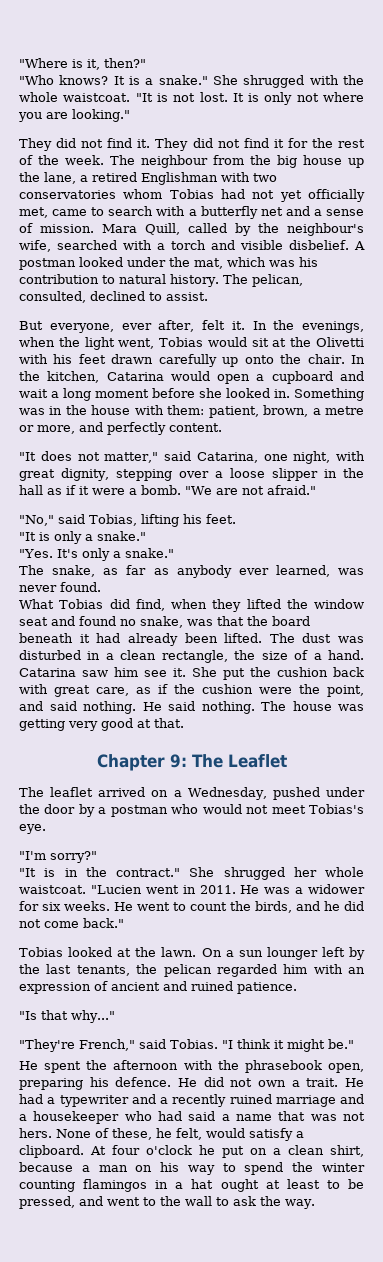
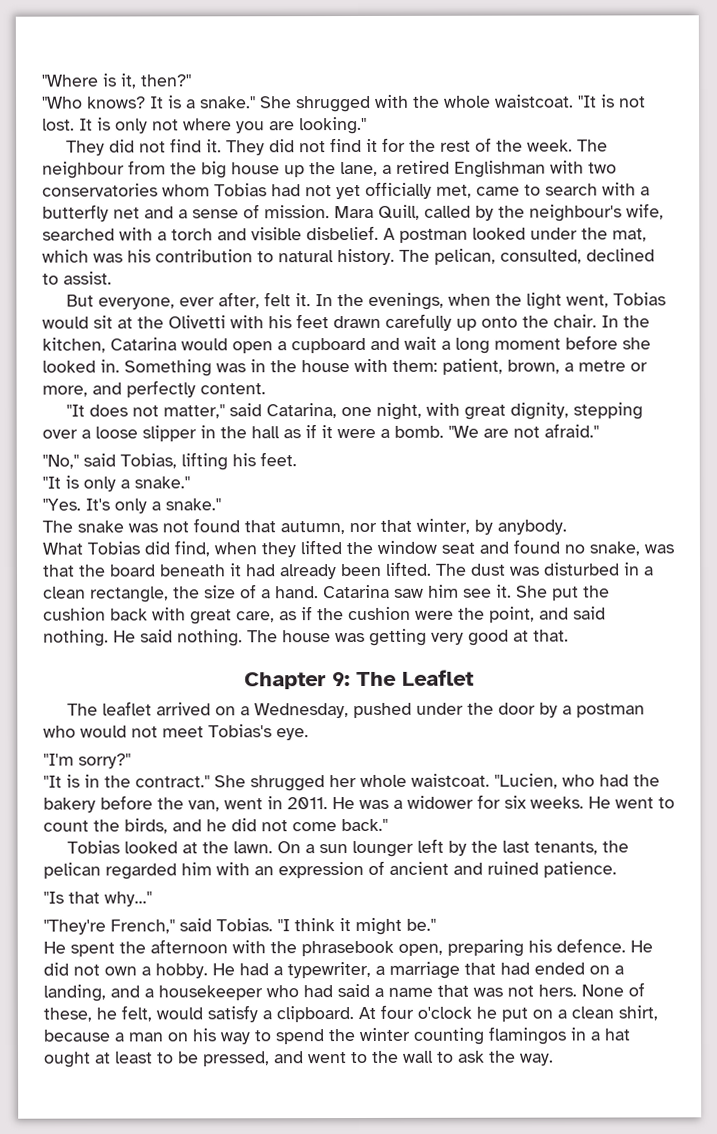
- The snake, as far as anybody ever learned, was never found.
+ The snake was not found that autumn, nor that winter, by anybody.
- "Lucien went in 2011.
+ "Lucien, who had the bakery before the van, went in 2011.
- He did not own a trait.
+ He did not own a hobby.
- He had a typewriter and a recently ruined marriage and a housekeeper who had said a name that was not hers.
+ He had a typewriter, a marriage that had ended on a landing, and a housekeeper who had said a name that was not hers.

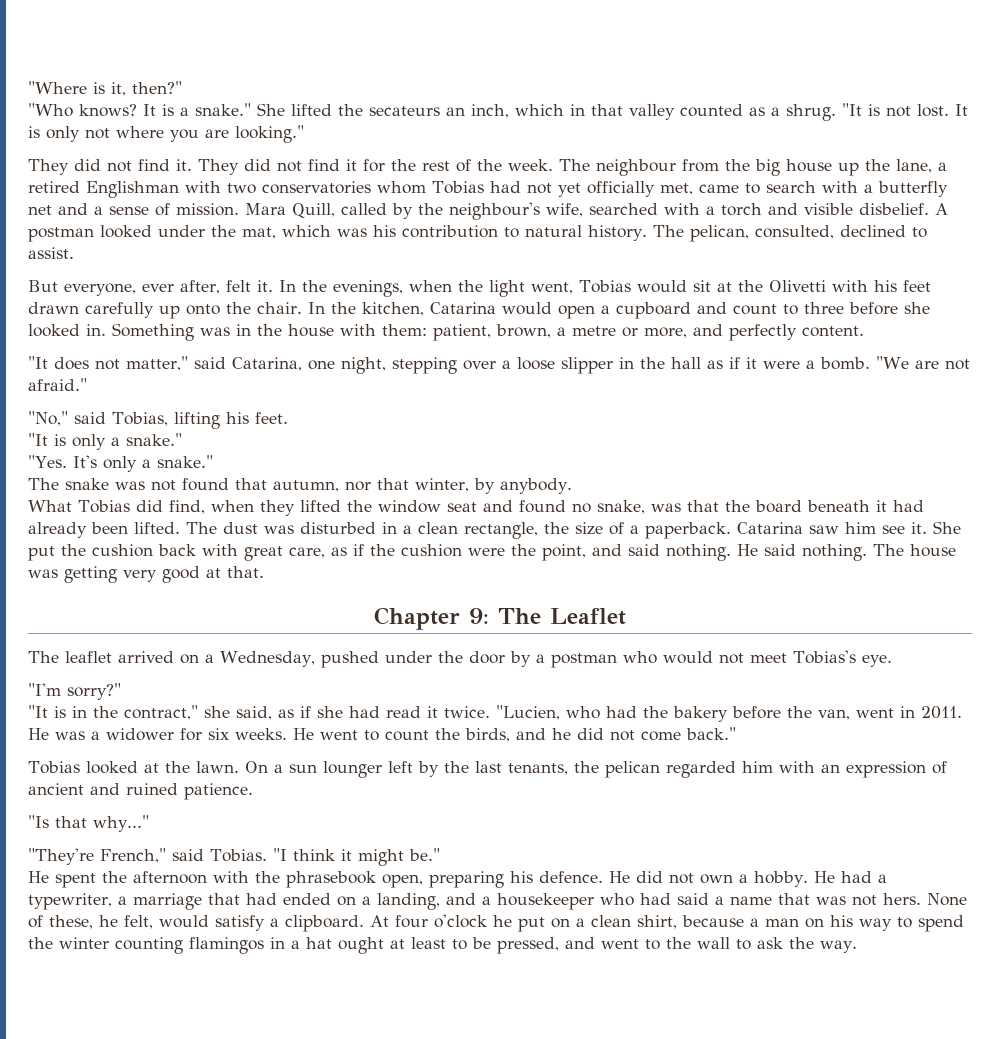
- She shrugged with the whole waistcoat.
+ She lifted the secateurs an inch, which in that valley counted as a shrug.
- In the kitchen, Catarina would open a cupboard and wait a long moment before she looked in.
+ In the kitchen, Catarina would open a cupboard and count to three before she looked in.
- "It does not matter," said Catarina, one night, with great dignity, stepping over a loose slipper in the hall as if it were a bomb.
+ "It does not matter," said Catarina, one night, stepping over a loose slipper in the hall as if it were a bomb.
- The dust was disturbed in a clean rectangle, the size of a hand.
+ The dust was disturbed in a clean rectangle, the size of a paperback.
- "It is in the contract." She shrugged her whole waistcoat.
+ "It is in the contract," she said, as if she had read it twice.

